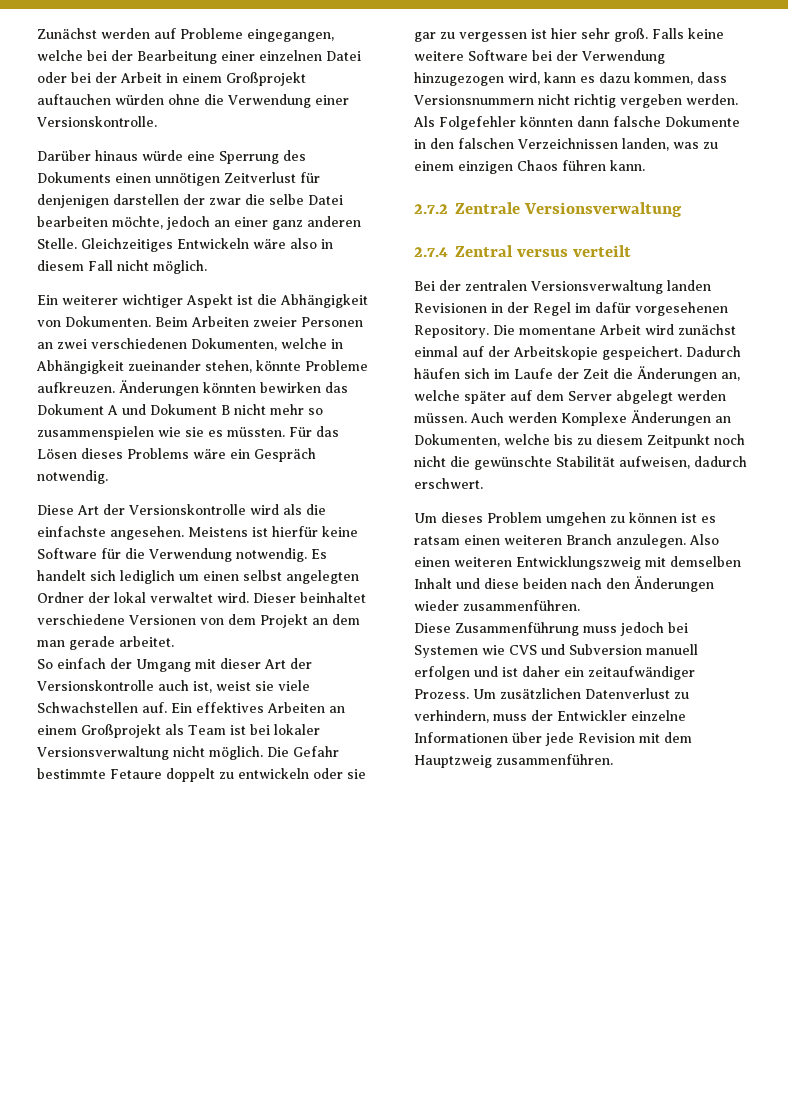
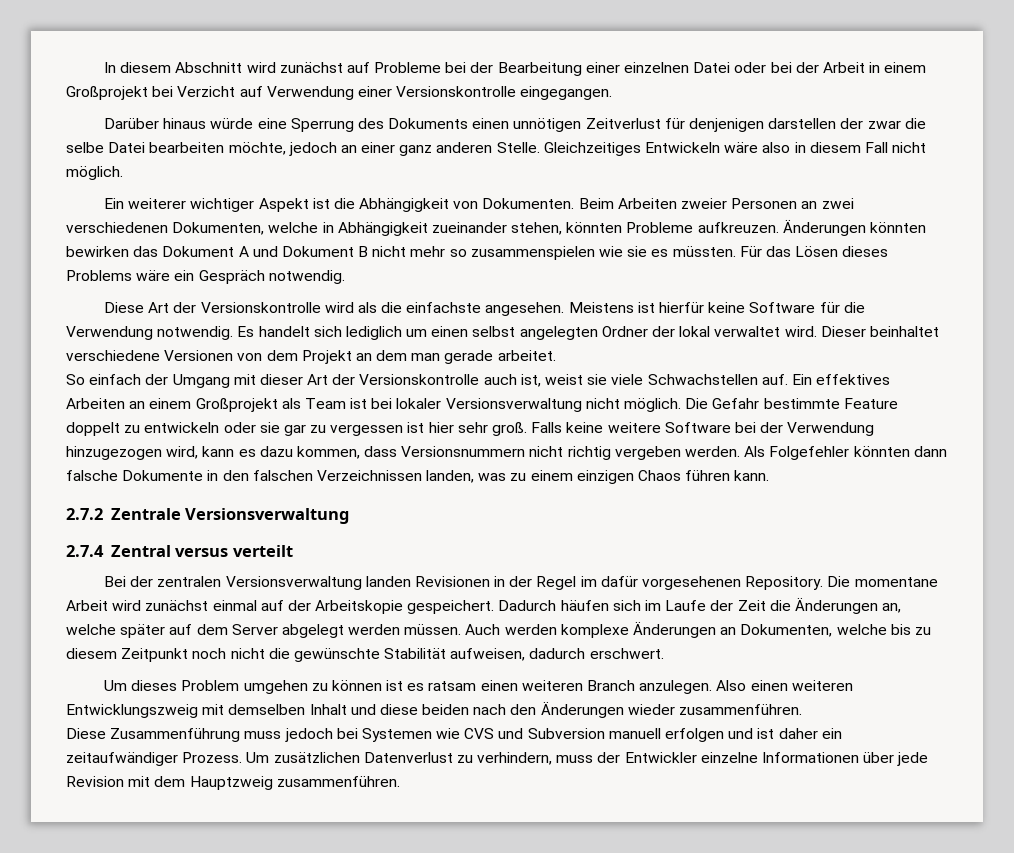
- Zunächst werden auf Probleme eingegangen, welche bei der Bearbeitung einer einzelnen Datei oder bei der Arbeit in einem Großprojekt auftauchen würden ohne die Verwendung einer Versionskontrolle.
+ In diesem Abschnitt wird zunächst auf Probleme bei der Bearbeitung einer einzelnen Datei oder bei der Arbeit in einem Großprojekt bei Verzicht auf Verwendung einer Versionskontrolle eingegangen.
- Beim Arbeiten zweier Personen an zwei verschiedenen Dokumenten, welche in Abhängigkeit zueinander stehen, könnte Probleme aufkreuzen.
+ Beim Arbeiten zweier Personen an zwei verschiedenen Dokumenten, welche in Abhängigkeit zueinander stehen, könnten Probleme aufkreuzen.
- Die Gefahr bestimmte Fetaure doppelt zu entwickeln oder sie gar zu vergessen ist hier sehr groß.
+ Die Gefahr bestimmte Feature doppelt zu entwickeln oder sie gar zu vergessen ist hier sehr groß.
- Auch werden Komplexe Änderungen an Dokumenten, welche bis zu diesem Zeitpunkt noch nicht die gewünschte Stabilität aufweisen, dadurch erschwert.
+ Auch werden komplexe Änderungen an Dokumenten, welche bis zu diesem Zeitpunkt noch nicht die gewünschte Stabilität aufweisen, dadurch erschwert.

